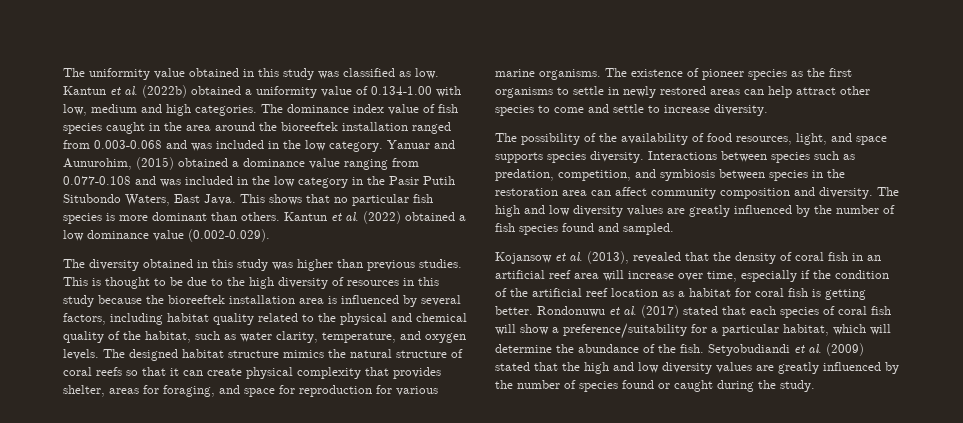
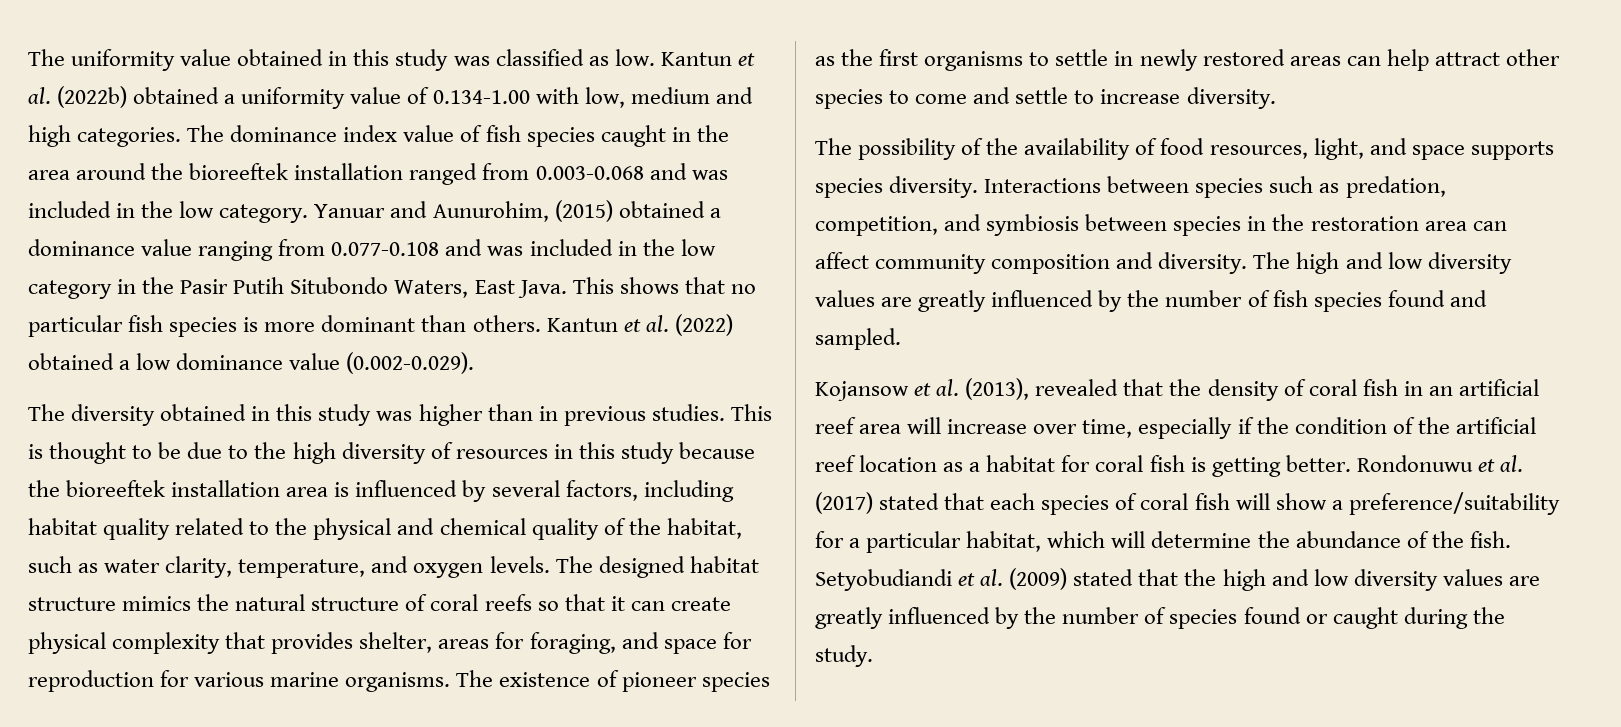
- The diversity obtained in this study was higher than previous studies.
+ The diversity obtained in this study was higher than in previous studies.

